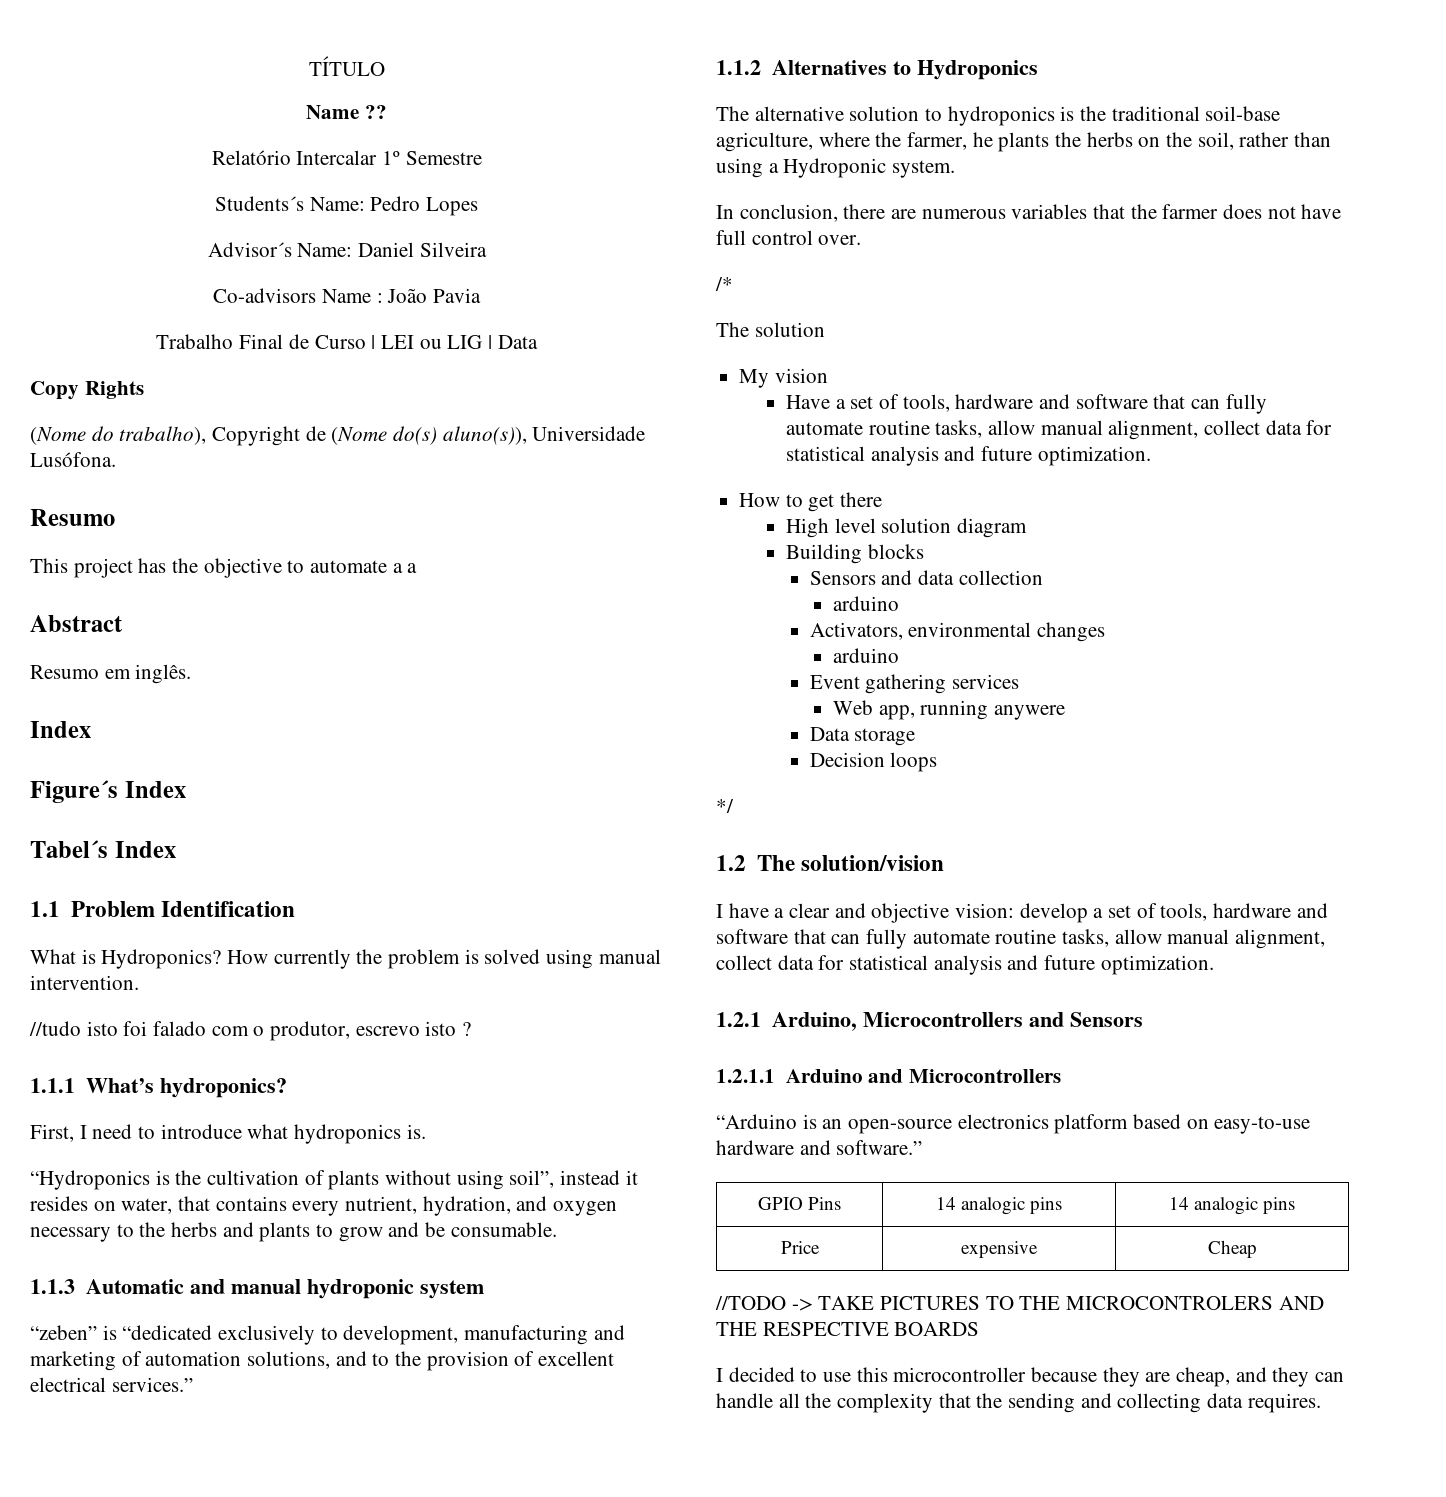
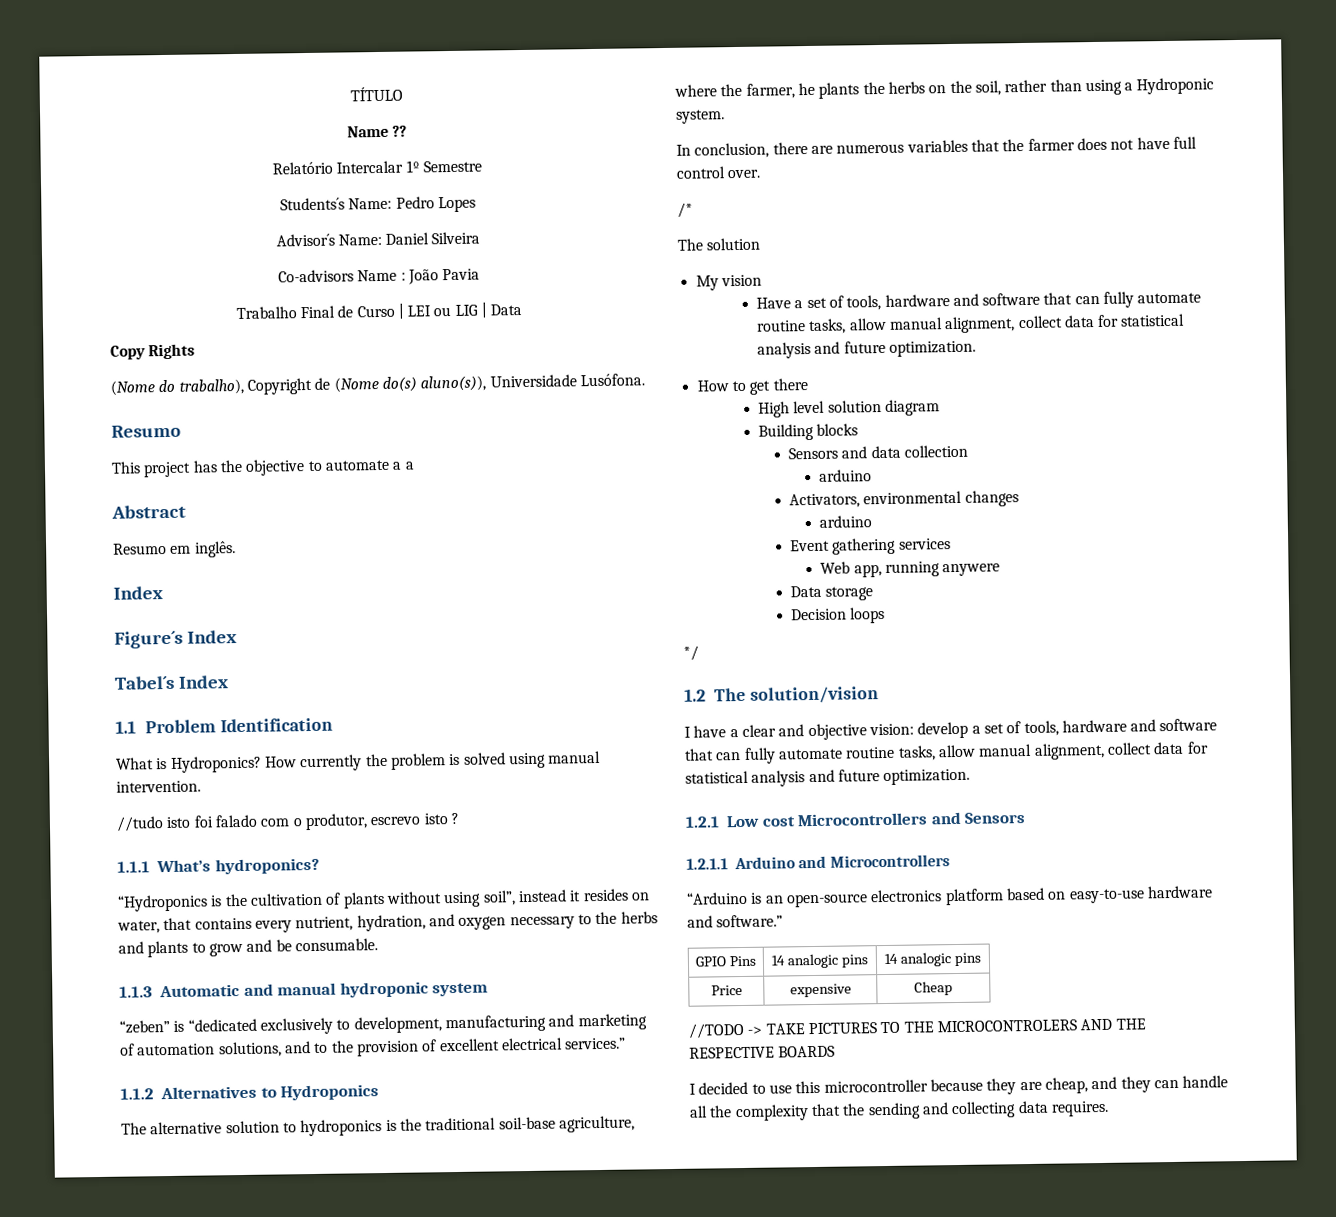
- First, I need to introduce what hydroponics is.
- 1.2.1 Arduino, Microcontrollers and Sensors
+ 1.2.1 Low cost Microcontrollers and Sensors

